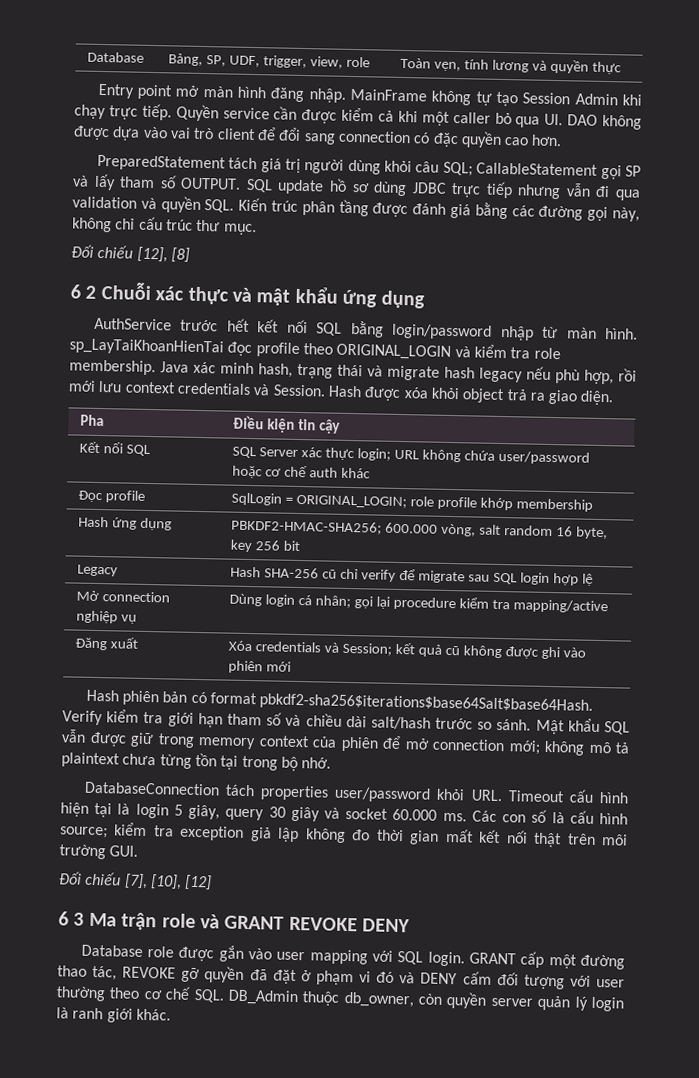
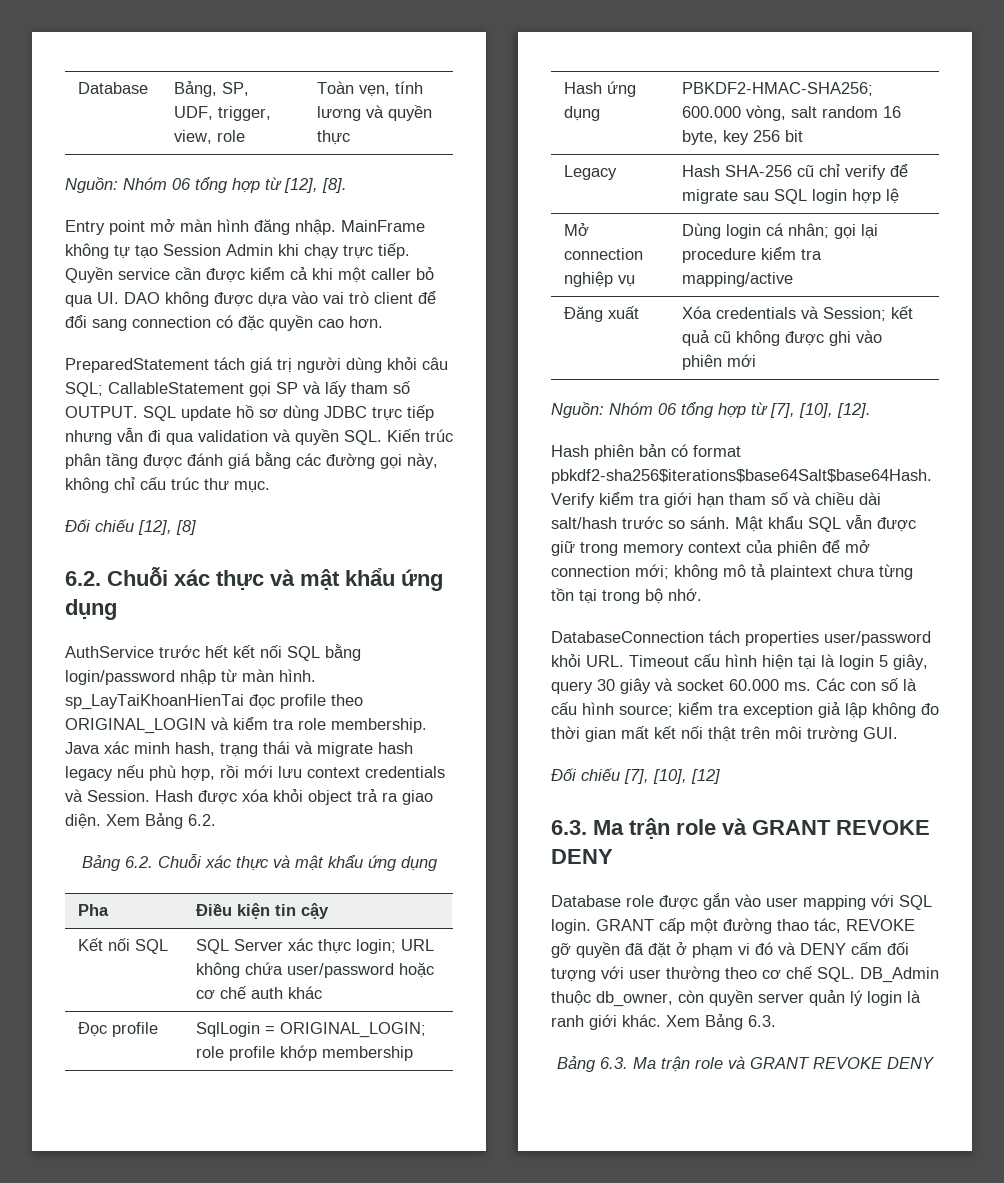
+ Nguồn: Nhóm 06 tổng hợp từ [12], [8].
  Đối chiếu [12], [8]
- 6 2 Chuỗi xác thực và mật khẩu ứng dụng
+ 6.2. Chuỗi xác thực và mật khẩu ứng dụng
+ Xem Bảng 6.2.
+ Bảng 6.2. Chuỗi xác thực và mật khẩu ứng dụng
+ Nguồn: Nhóm 06 tổng hợp từ [7], [10], [12].
  Đối chiếu [7], [10], [12]
- 6 3 Ma trận role và GRANT REVOKE DENY
+ 6.3. Ma trận role và GRANT REVOKE DENY
+ Xem Bảng 6.3.
+ Bảng 6.3. Ma trận role và GRANT REVOKE DENY

